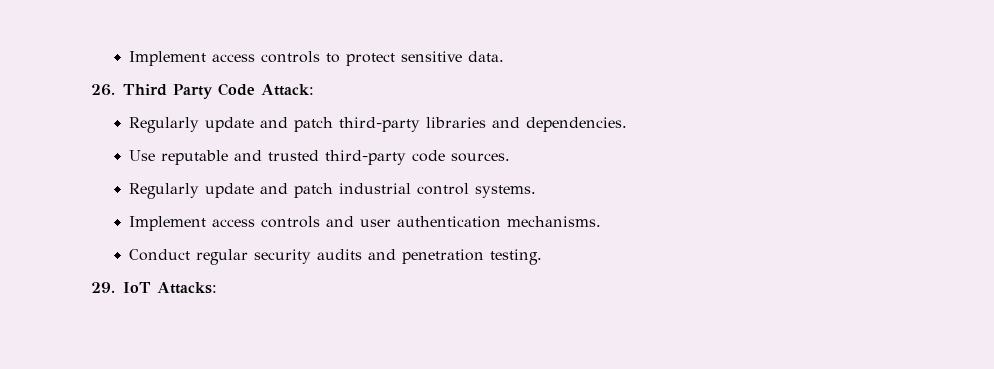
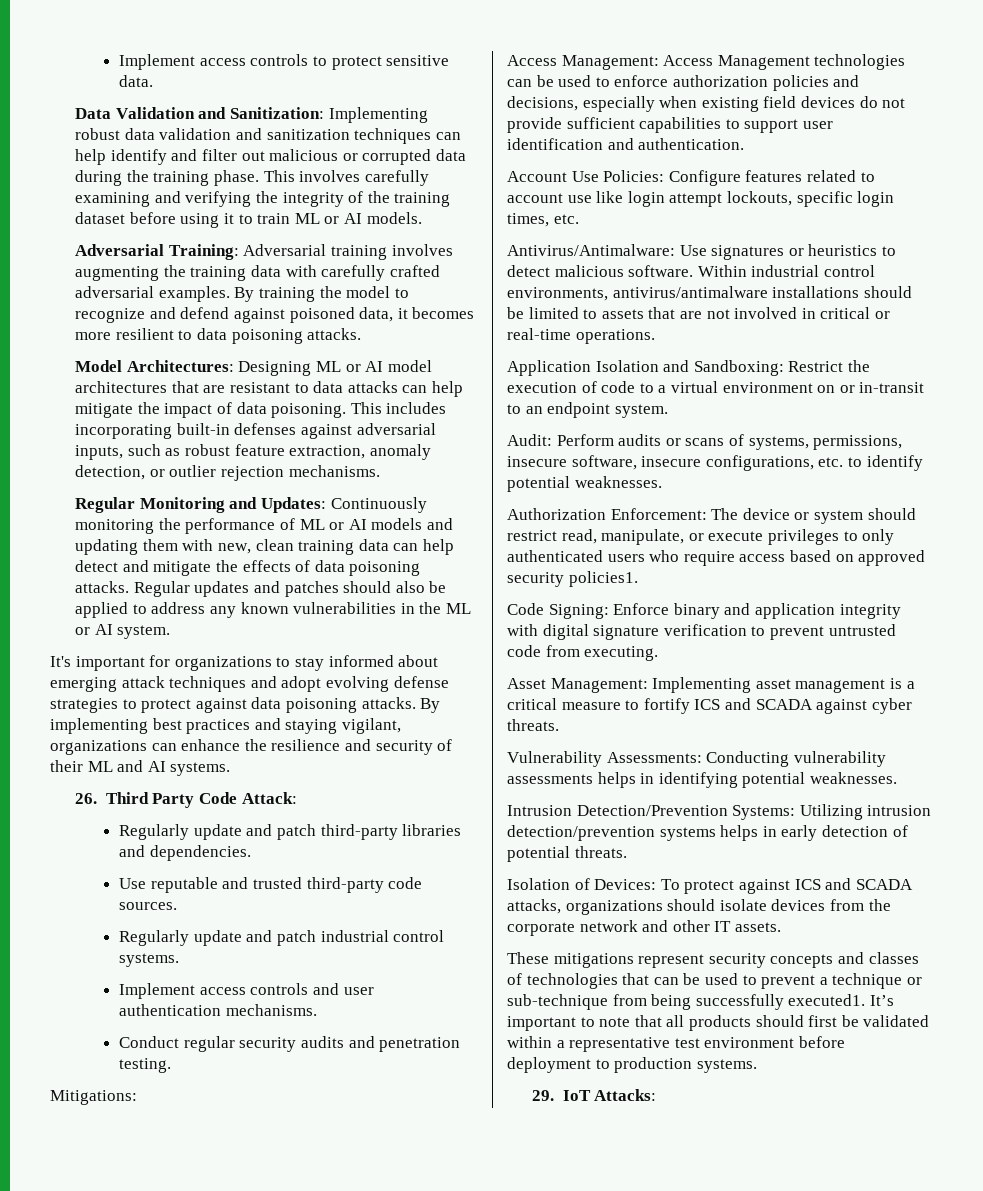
+ Data Validation and Sanitization: Implementing robust data validation and sanitization techniques can help identify and filter out malicious or corrupted data during the training phase. This involves carefully examining and verifying the integrity of the training dataset before using it to train ML or AI models.
+ Adversarial Training: Adversarial training involves augmenting the training data with carefully crafted adversarial examples. By training the model to recognize and defend against poisoned data, it becomes more resilient to data poisoning attacks.
+ Model Architectures: Designing ML or AI model architectures that are resistant to data attacks can help mitigate the impact of data poisoning. This includes incorporating built-in defenses against adversarial inputs, such as robust feature extraction, anomaly detection, or outlier rejection mechanisms.
+ Regular Monitoring and Updates: Continuously monitoring the performance of ML or AI models and updating them with new, clean training data can help detect and mitigate the effects of data poisoning attacks. Regular updates and patches should also be applied to address any known vulnerabilities in the ML or AI system.
+ It's important for organizations to stay informed about emerging attack techniques and adopt evolving defense strategies to protect against data poisoning attacks. By implementing best practices and staying vigilant, organizations can enhance the resilience and security of their ML and AI systems.
+ Mitigations:
+ Access Management: Access Management technologies can be used to enforce authorization policies and decisions, especially when existing field devices do not provide sufficient capabilities to support user identification and authentication.
+ Account Use Policies: Configure features related to account use like login attempt lockouts, specific login times, etc.
+ Antivirus/Antimalware: Use signatures or heuristics to detect malicious software. Within industrial control environments, antivirus/antimalware installations should be limited to assets that are not involved in critical or real-time operations.
+ Application Isolation and Sandboxing: Restrict the execution of code to a virtual environment on or in-transit to an endpoint system.
+ Audit: Perform audits or scans of systems, permissions, insecure software, insecure configurations, etc. to identify potential weaknesses.
+ Authorization Enforcement: The device or system should restrict read, manipulate, or execute privileges to only authenticated users who require access based on approved security policies1.
+ Code Signing: Enforce binary and application integrity with digital signature verification to prevent untrusted code from executing.
+ Asset Management: Implementing asset management is a critical measure to fortify ICS and SCADA against cyber threats.
+ Vulnerability Assessments: Conducting vulnerability assessments helps in identifying potential weaknesses.
+ Intrusion Detection/Prevention Systems: Utilizing intrusion detection/prevention systems helps in early detection of potential threats.
+ Isolation of Devices: To protect against ICS and SCADA attacks, organizations should isolate devices from the corporate network and other IT assets.
+ These mitigations represent security concepts and classes of technologies that can be used to prevent a technique or sub-technique from being successfully executed1. It’s important to note that all products should first be validated within a representative test environment before deployment to production systems.

